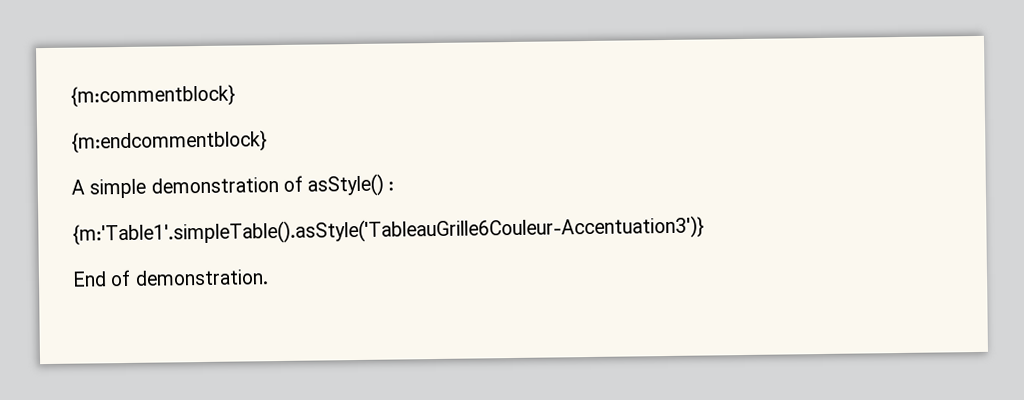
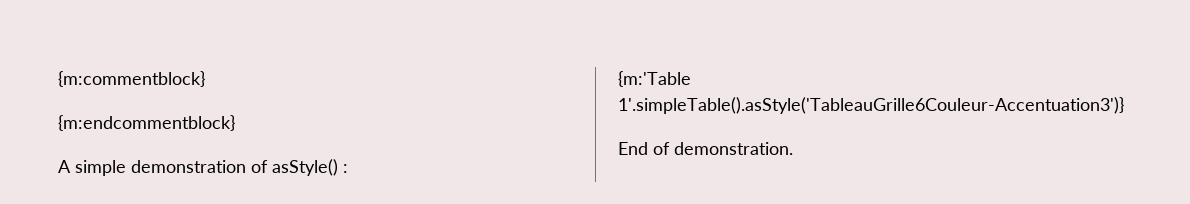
- {m:'Table1'.simpleTable().asStyle('TableauGrille6Couleur-Accentuation3')}
+ {m:'Table 1'.simpleTable().asStyle('TableauGrille6Couleur-Accentuation3')}

